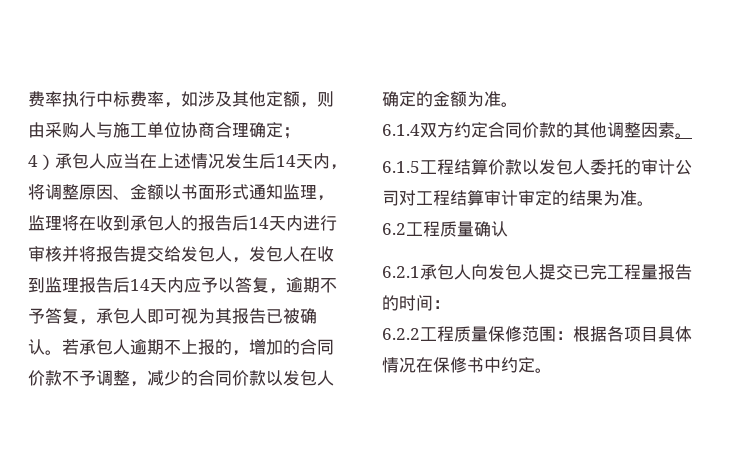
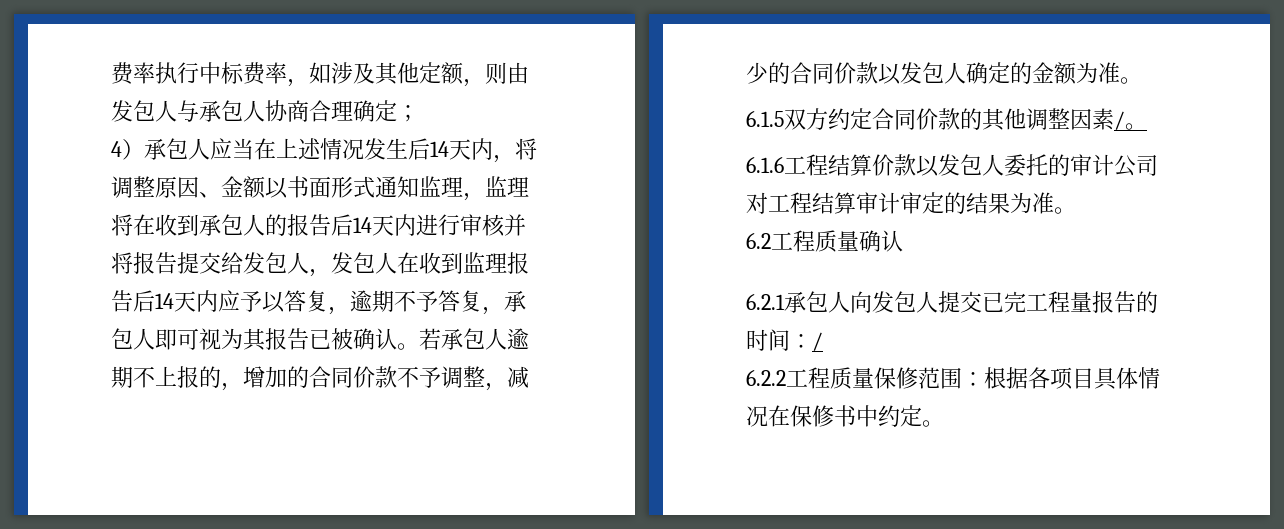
- 费率执行中标费率，如涉及其他定额，则由采购人与施工单位协商合理确定；
+ 费率执行中标费率，如涉及其他定额，则由发包人与承包人协商合理确定；
- 6.1.4双方约定合同价款的其他调整因素。
- 6.1.5工程结算价款以发包人委托的审计公司对工程结算审计审定的结果为准。
+ 6.1.5双方约定合同价款的其他调整因素/。
+ 6.1.6工程结算价款以发包人委托的审计公司对工程结算审计审定的结果为准。
- 6.2.1承包人向发包人提交已完工程量报告的时间：
+ 6.2.1承包人向发包人提交已完工程量报告的时间：/

